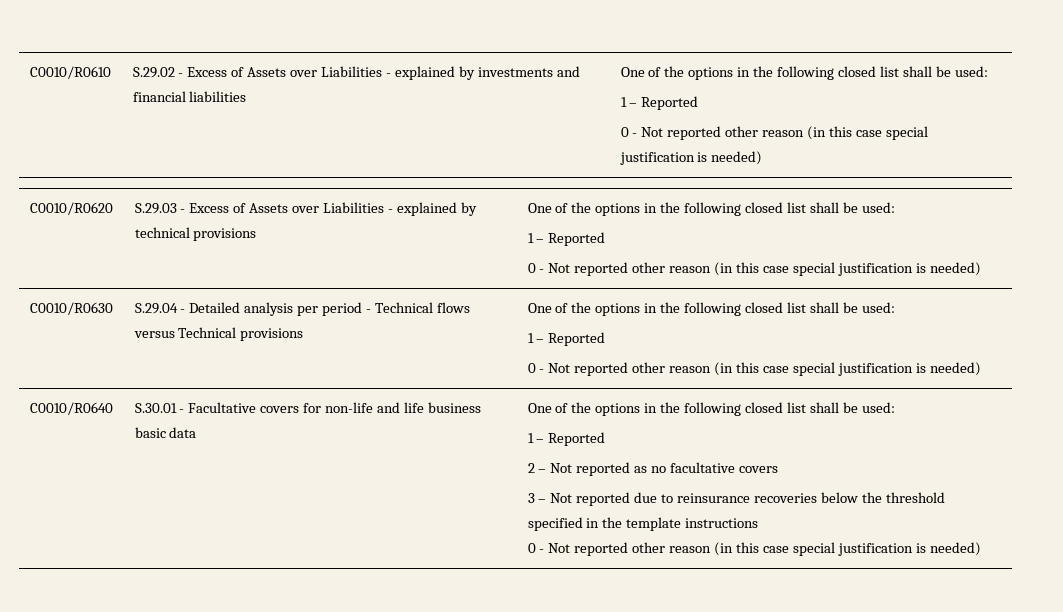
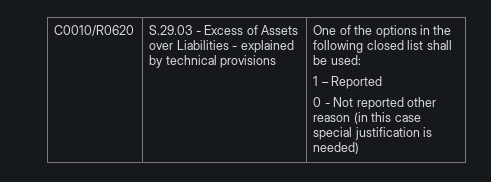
- C0010/R0610 | S.29.02 - Excess of Assets over Liabilities - explained by investments and financial liabilities | One of the options in the following closed list shall be used:
- 1 – Reported
- 0 - Not reported other reason (in this case special justification is needed)
- C0010/R0630 | S.29.04 - Detailed analysis per period - Technical flows versus Technical provisions | One of the options in the following closed list shall be used:
- 1 – Reported
- 0 - Not reported other reason (in this case special justification is needed)
- C0010/R0640 | S.30.01 - Facultative covers for non-life and life business basic data | One of the options in the following closed list shall be used:
- 1 – Reported
- 2 – Not reported as no facultative covers
- 3 – Not reported due to reinsurance recoveries below the threshold specified in the template instructions
- 0 - Not reported other reason (in this case special justification is needed)

